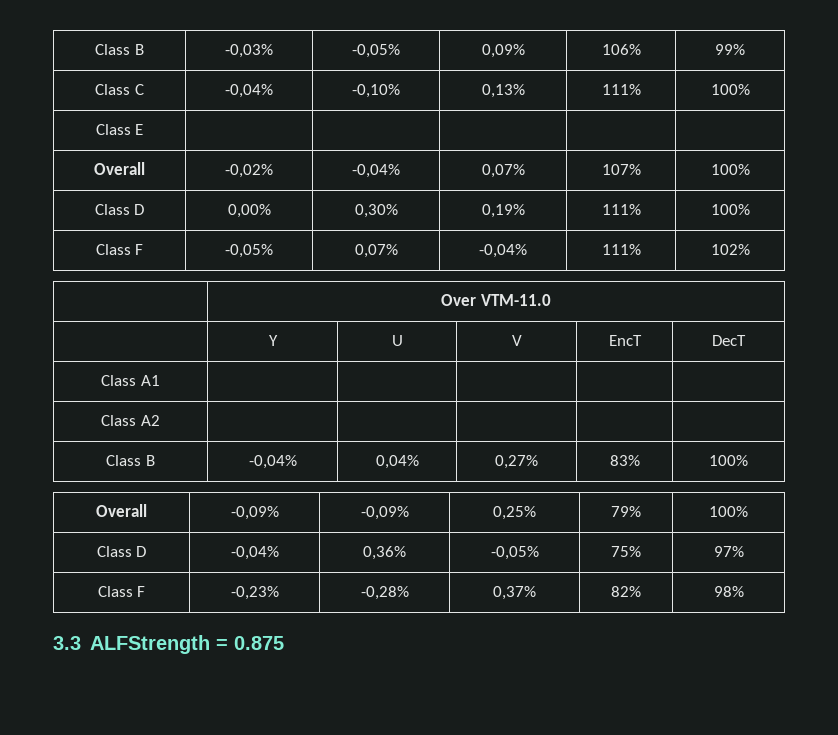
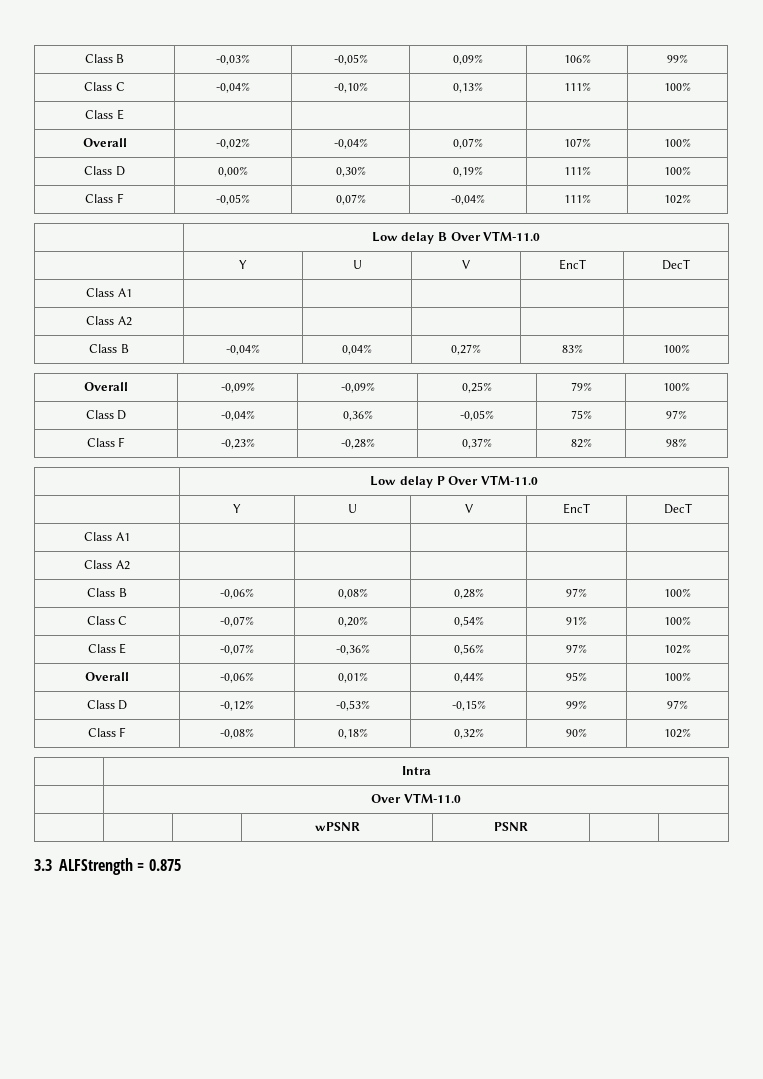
- | Over VTM-11.0
+ | Low delay B Over VTM-11.0
+ | Low delay P Over VTM-11.0
+ | Y | U | V | EncT | DecT
+ Class A1 | | | | |
+ Class A2 | | | | |
+ Class B | -0,06% | 0,08% | 0,28% | 97% | 100%
+ Class C | -0,07% | 0,20% | 0,54% | 91% | 100%
+ Class E | -0,07% | -0,36% | 0,56% | 97% | 102%
+ Overall | -0,06% | 0,01% | 0,44% | 95% | 100%
+ Class D | -0,12% | -0,53% | -0,15% | 99% | 97%
+ Class F | -0,08% | 0,18% | 0,32% | 90% | 102%
+ | Intra
+ | Over VTM-11.0
+ | | | wPSNR | PSNR | |

